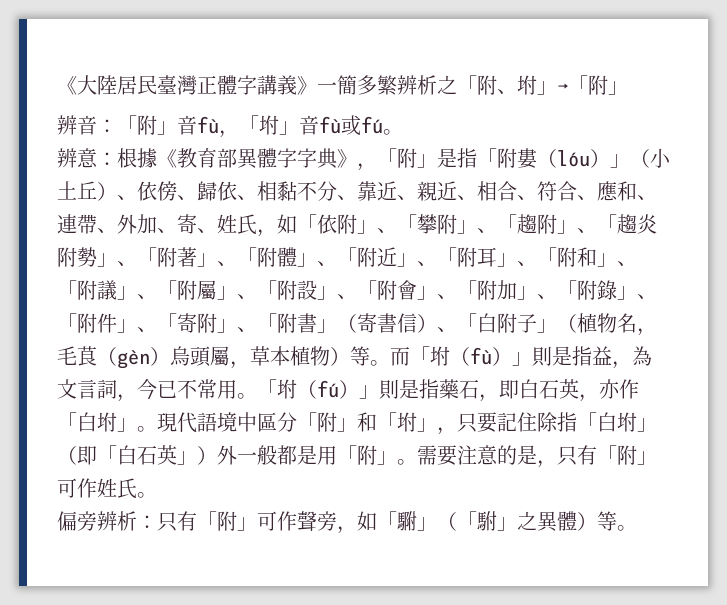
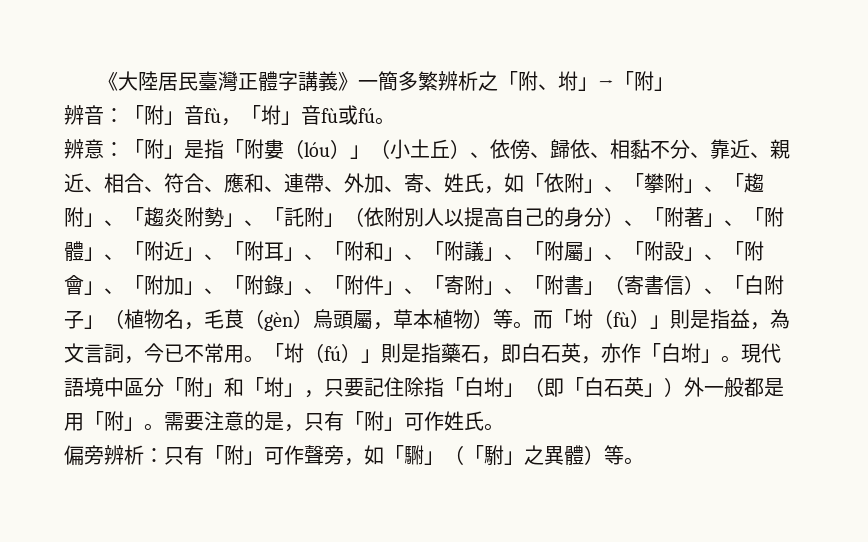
- 根據《教育部異體字字典》，「附」是指「附婁（lóu）」（小土丘）、依傍、歸依、相黏不分、靠近、親近、相合、符合、應和、連帶、外加、寄、姓氏，如「依附」、「攀附」、「趨附」、「趨炎附勢」、「附著」、「附體」、「附近」、「附耳」、「附和」、「附議」、「附屬」、「附設」、「附會」、「附加」、「附錄」、「附件」、「寄附」、「附書」（寄書信）、「白附子」（植物名，毛茛（gèn）烏頭屬，草本植物）等。
+ 「附」是指「附婁（lóu）」（小土丘）、依傍、歸依、相黏不分、靠近、親近、相合、符合、應和、連帶、外加、寄、姓氏，如「依附」、「攀附」、「趨附」、「趨炎附勢」、「託附」（依附別人以提高自己的身分）、「附著」、「附體」、「附近」、「附耳」、「附和」、「附議」、「附屬」、「附設」、「附會」、「附加」、「附錄」、「附件」、「寄附」、「附書」（寄書信）、「白附子」（植物名，毛茛（gèn）烏頭屬，草本植物）等。

